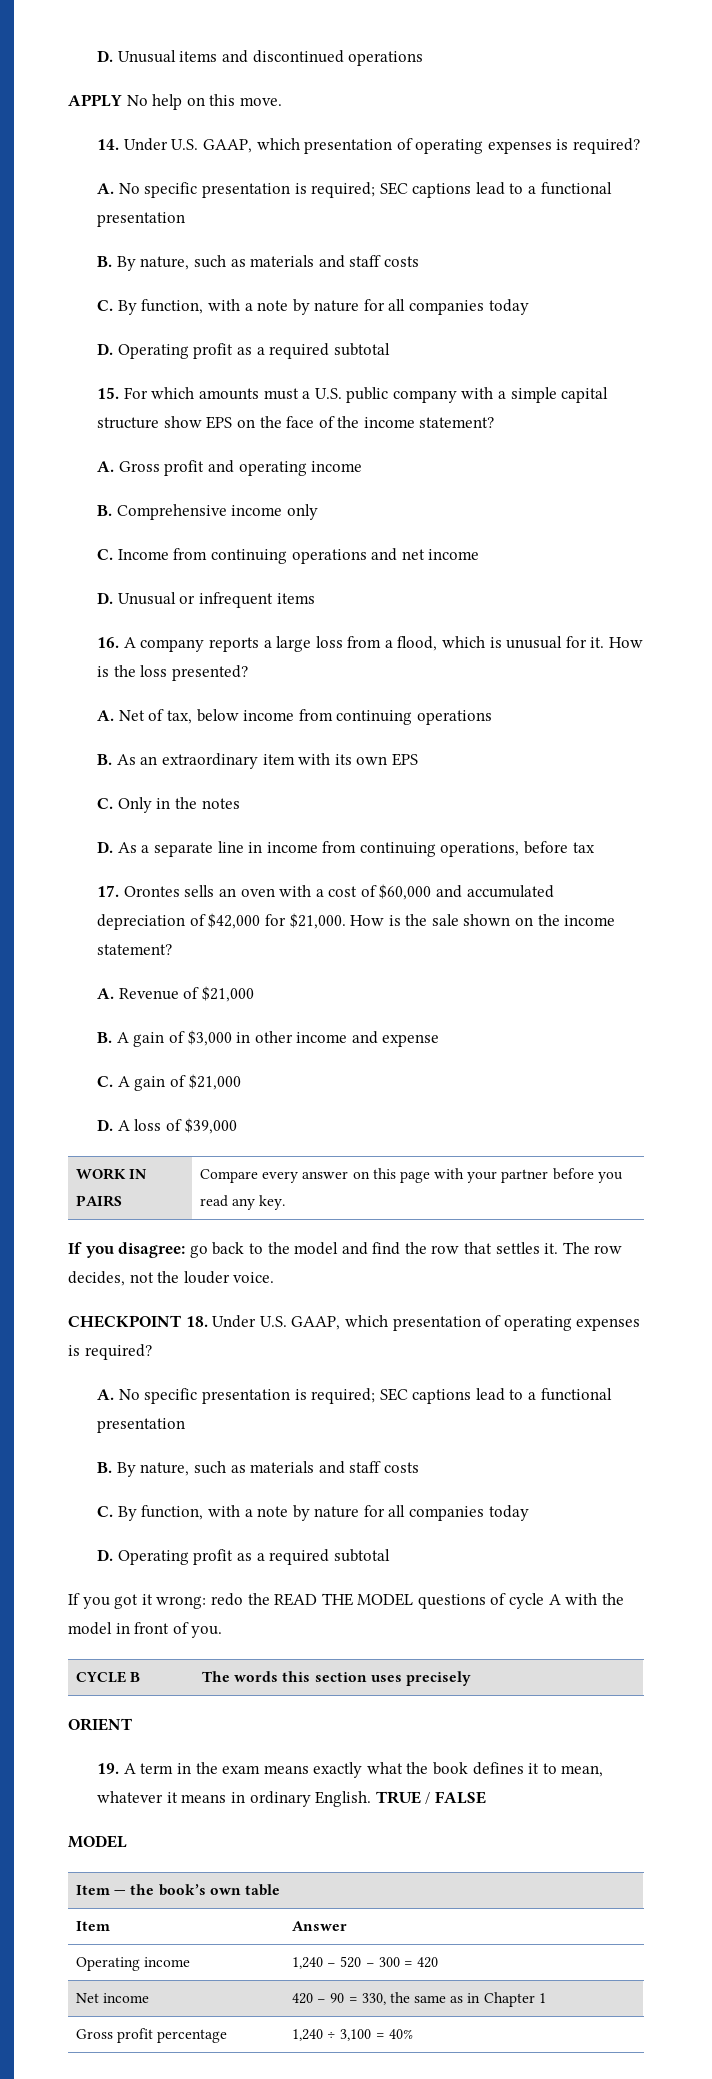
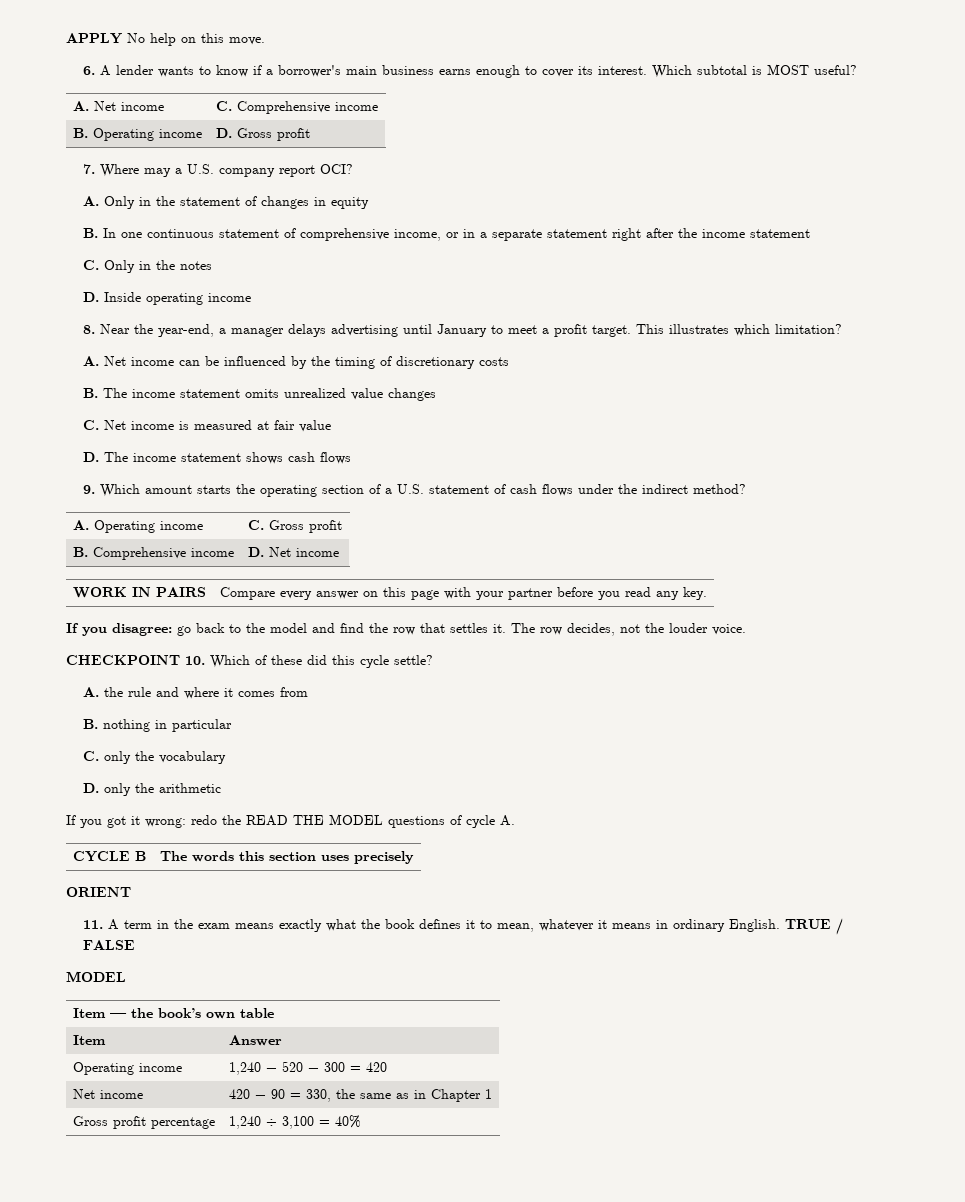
- D. Unusual items and discontinued operations
- 14. Under U.S. GAAP, which presentation of operating expenses is required?
- A. No specific presentation is required; SEC captions lead to a functional presentation
- B. By nature, such as materials and staff costs
- C. By function, with a note by nature for all companies today
- D. Operating profit as a required subtotal
- 15. For which amounts must a U.S. public company with a simple capital structure show EPS on the face of the income statement?
- A. Gross profit and operating income
- B. Comprehensive income only
- C. Income from continuing operations and net income
- D. Unusual or infrequent items
- 16. A company reports a large loss from a flood, which is unusual for it. How is the loss presented?
- A. Net of tax, below income from continuing operations
- B. As an extraordinary item with its own EPS
+ 6. A lender wants to know if a borrower's main business earns enough to cover its interest. Which subtotal is MOST useful?
+ A. Net income | C. Comprehensive income
+ B. Operating income | D. Gross profit
+ 7. Where may a U.S. company report OCI?
+ A. Only in the statement of changes in equity
+ B. In one continuous statement of comprehensive income, or in a separate statement right after the income statement
- D. As a separate line in income from continuing operations, before tax
- 17. Orontes sells an oven with a cost of $60,000 and accumulated depreciation of $42,000 for $21,000. How is the sale shown on the income statement?
- A. Revenue of $21,000
- B. A gain of $3,000 in other income and expense
- C. A gain of $21,000
- D. A loss of $39,000
+ D. Inside operating income
+ 8. Near the year-end, a manager delays advertising until January to meet a profit target. This illustrates which limitation?
+ A. Net income can be influenced by the timing of discretionary costs
+ B. The income statement omits unrealized value changes
+ C. Net income is measured at fair value
+ D. The income statement shows cash flows
+ 9. Which amount starts the operating section of a U.S. statement of cash flows under the indirect method?
+ A. Operating income | C. Gross profit
+ B. Comprehensive income | D. Net income
- CHECKPOINT 18. Under U.S. GAAP, which presentation of operating expenses is required?
- A. No specific presentation is required; SEC captions lead to a functional presentation
- B. By nature, such as materials and staff costs
- C. By function, with a note by nature for all companies today
- D. Operating profit as a required subtotal
+ CHECKPOINT 10. Which of these did this cycle settle?
+ A. the rule and where it comes from
+ B. nothing in particular
+ C. only the vocabulary
+ D. only the arithmetic
- If you got it wrong: redo the READ THE MODEL questions of cycle A with the model in front of you.
+ If you got it wrong: redo the READ THE MODEL questions of cycle A.
- 19. A term in the exam means exactly what the book defines it to mean, whatever it means in ordinary English.
+ 11. A term in the exam means exactly what the book defines it to mean, whatever it means in ordinary English.

